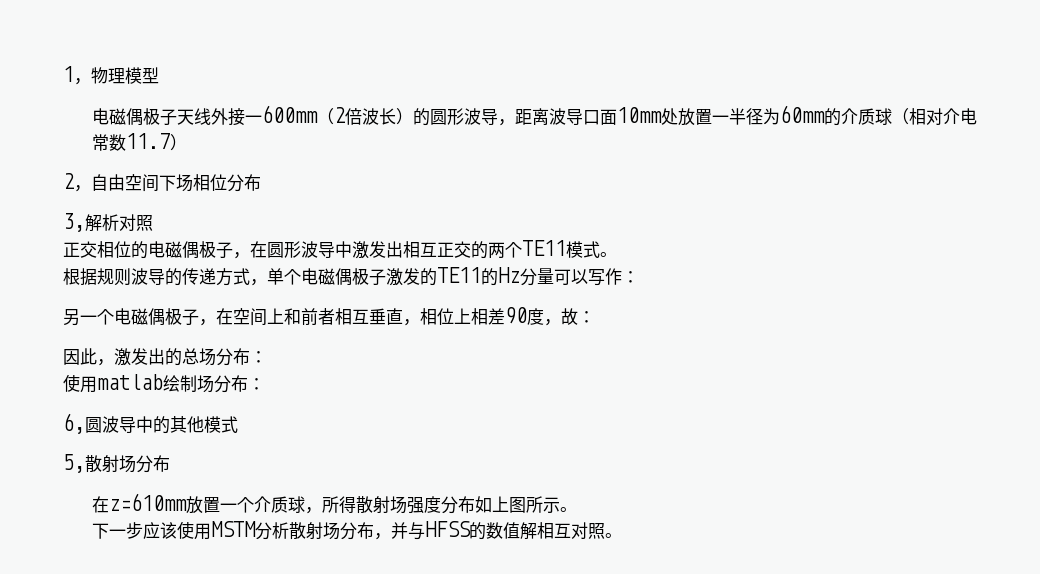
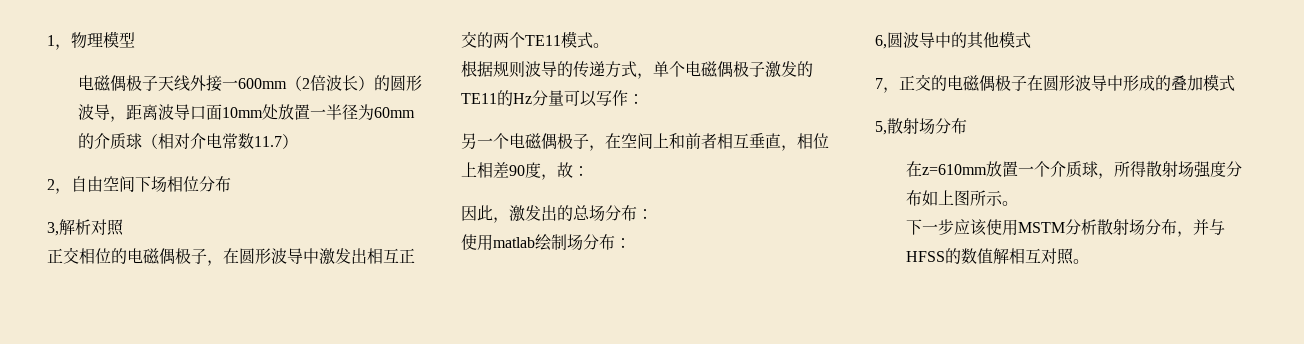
+ 7，正交的电磁偶极子在圆形波导中形成的叠加模式

